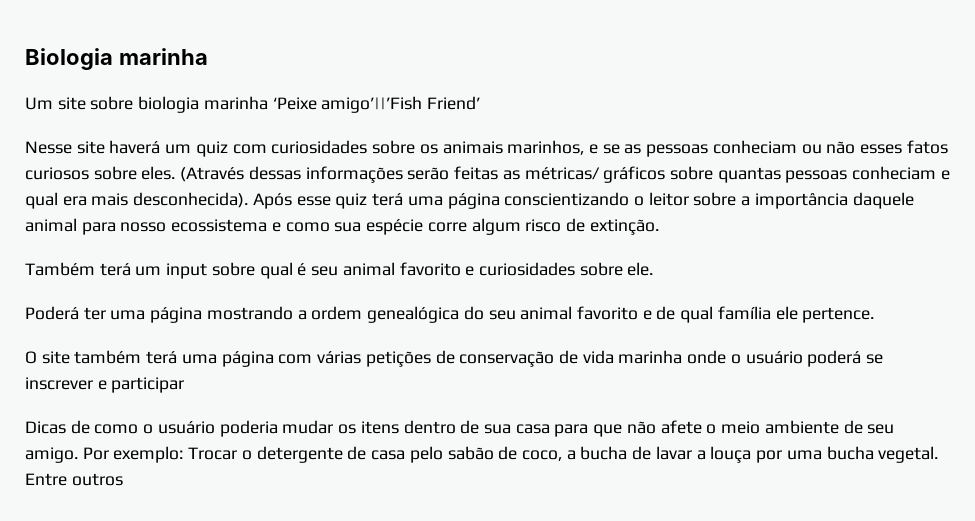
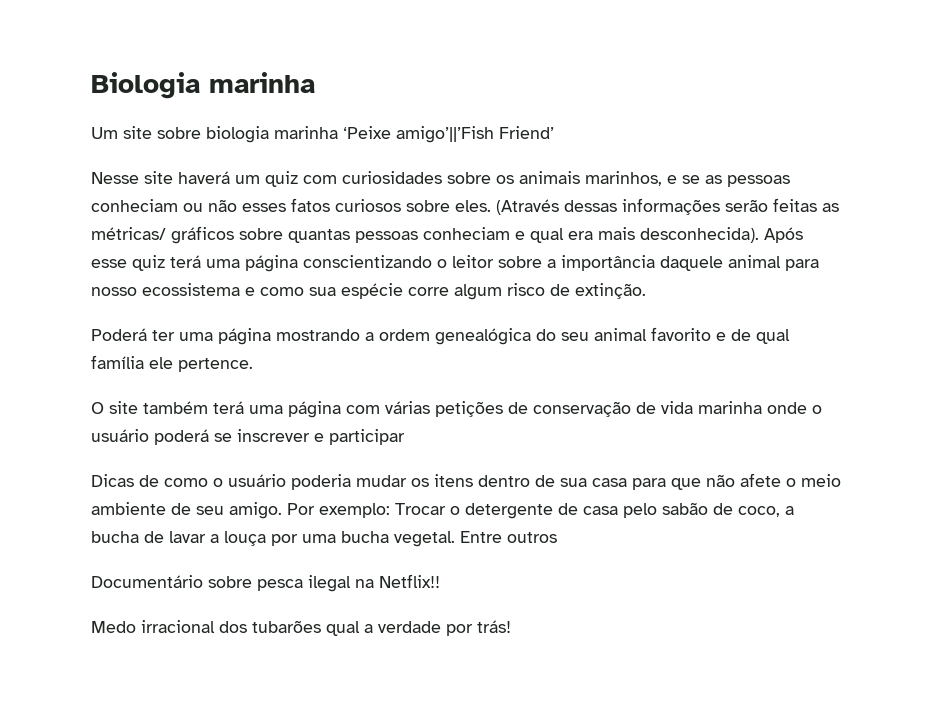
- Também terá um input sobre qual é seu animal favorito e curiosidades sobre ele.
+ Documentário sobre pesca ilegal na Netflix!!
+ Medo irracional dos tubarões qual a verdade por trás!

